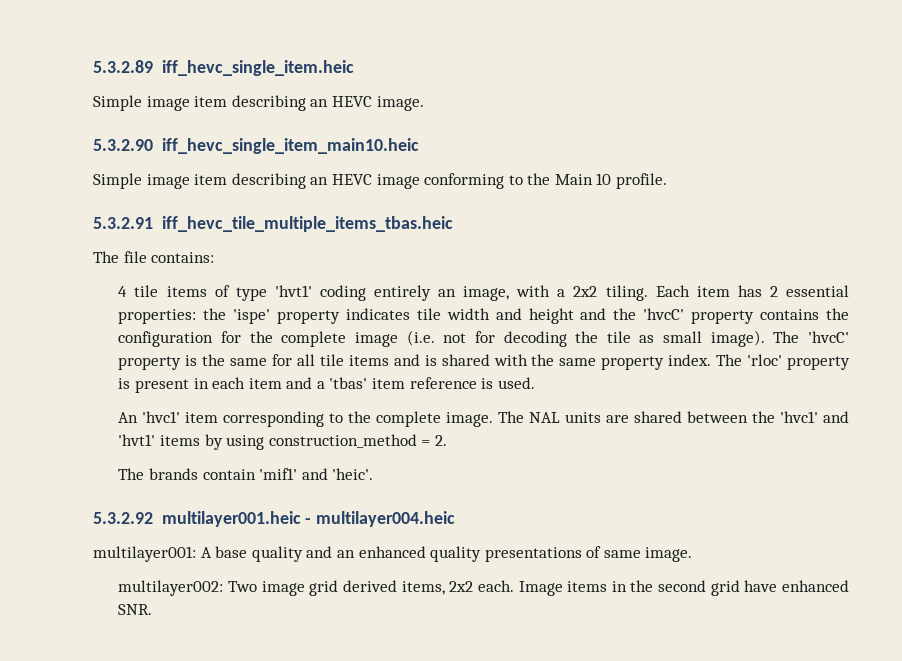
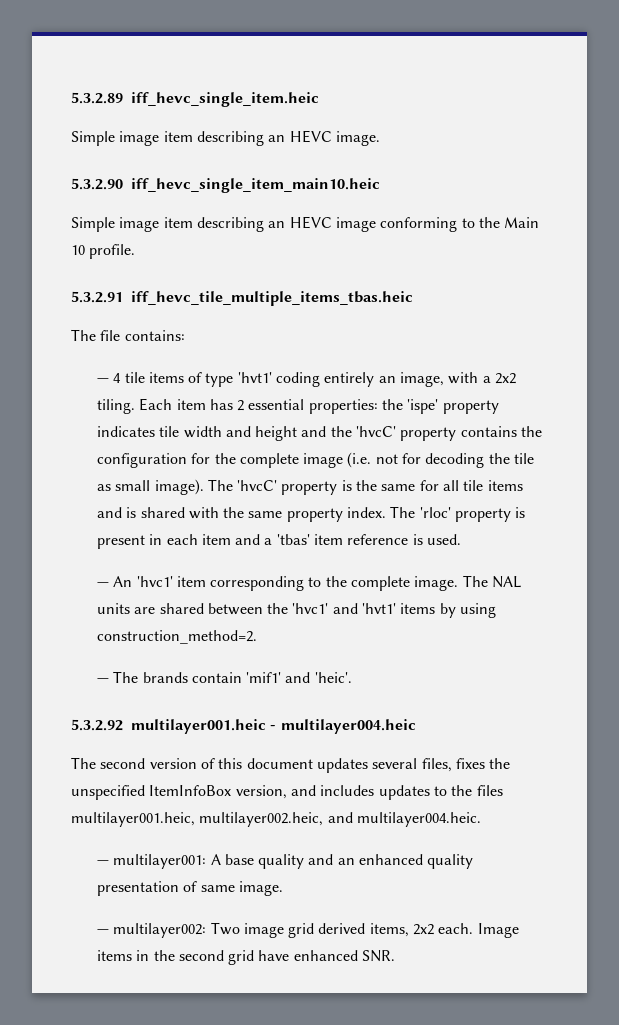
- 4 tile items of type 'hvt1' coding entirely an image, with a 2x2 tiling.
+ — 4 tile items of type 'hvt1' coding entirely an image, with a 2x2 tiling.
- An 'hvc1' item corresponding to the complete image.
+ — An 'hvc1' item corresponding to the complete image.
- The NAL units are shared between the 'hvc1' and 'hvt1' items by using construction_method = 2.
- The brands contain 'mif1' and 'heic'.
+ The NAL units are shared between the 'hvc1' and 'hvt1' items by using construction_method=2.
+ — The brands contain 'mif1' and 'heic'.
- multilayer001: A base quality and an enhanced quality presentations of same image.
+ The second version of this document updates several files, fixes the unspecified ItemInfoBox version, and includes updates to the files multilayer001.heic, multilayer002.heic, and multilayer004.heic.
+ — multilayer001: A base quality and an enhanced quality presentation of same image.
- multilayer002: Two image grid derived items, 2x2 each.
+ — multilayer002: Two image grid derived items, 2x2 each.

